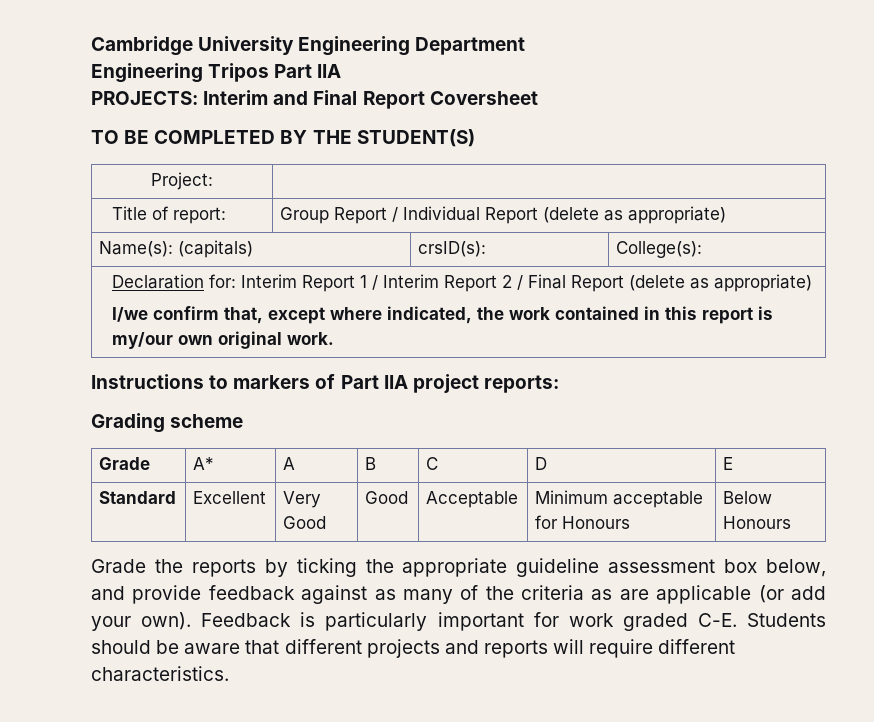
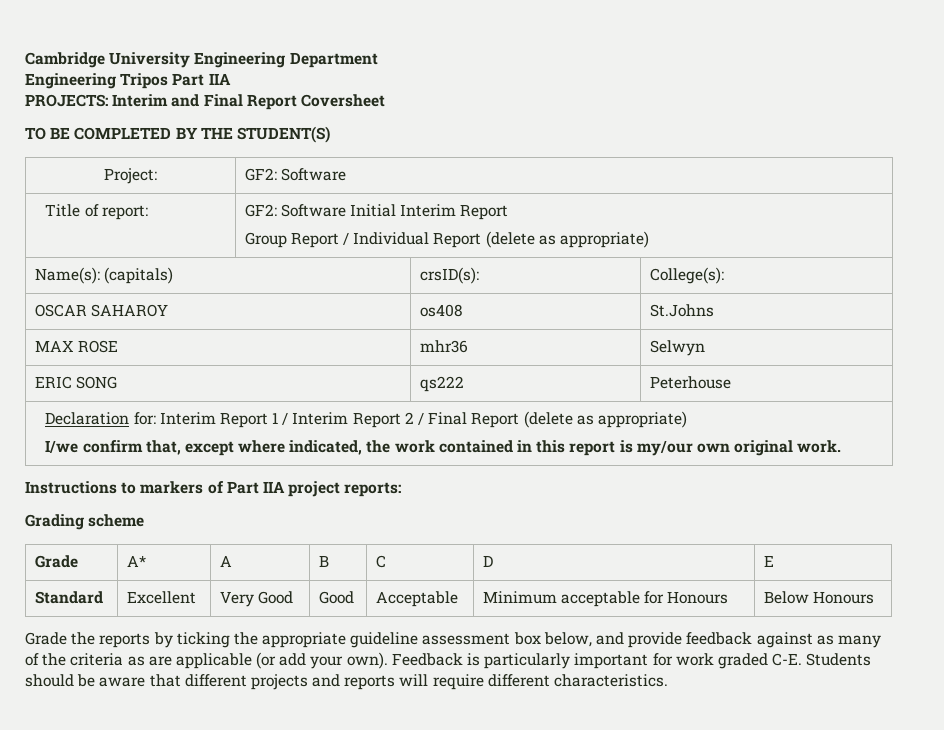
- Project: |
+ Project: | GF2: Software
- Title of report: | Group Report / Individual Report (delete as appropriate)
+ Title of report: | GF2: Software Initial Interim Report
+ Group Report / Individual Report (delete as appropriate)
+ OSCAR SAHAROY | os408 | St.Johns
+ MAX ROSE | mhr36 | Selwyn
+ ERIC SONG | qs222 | Peterhouse

